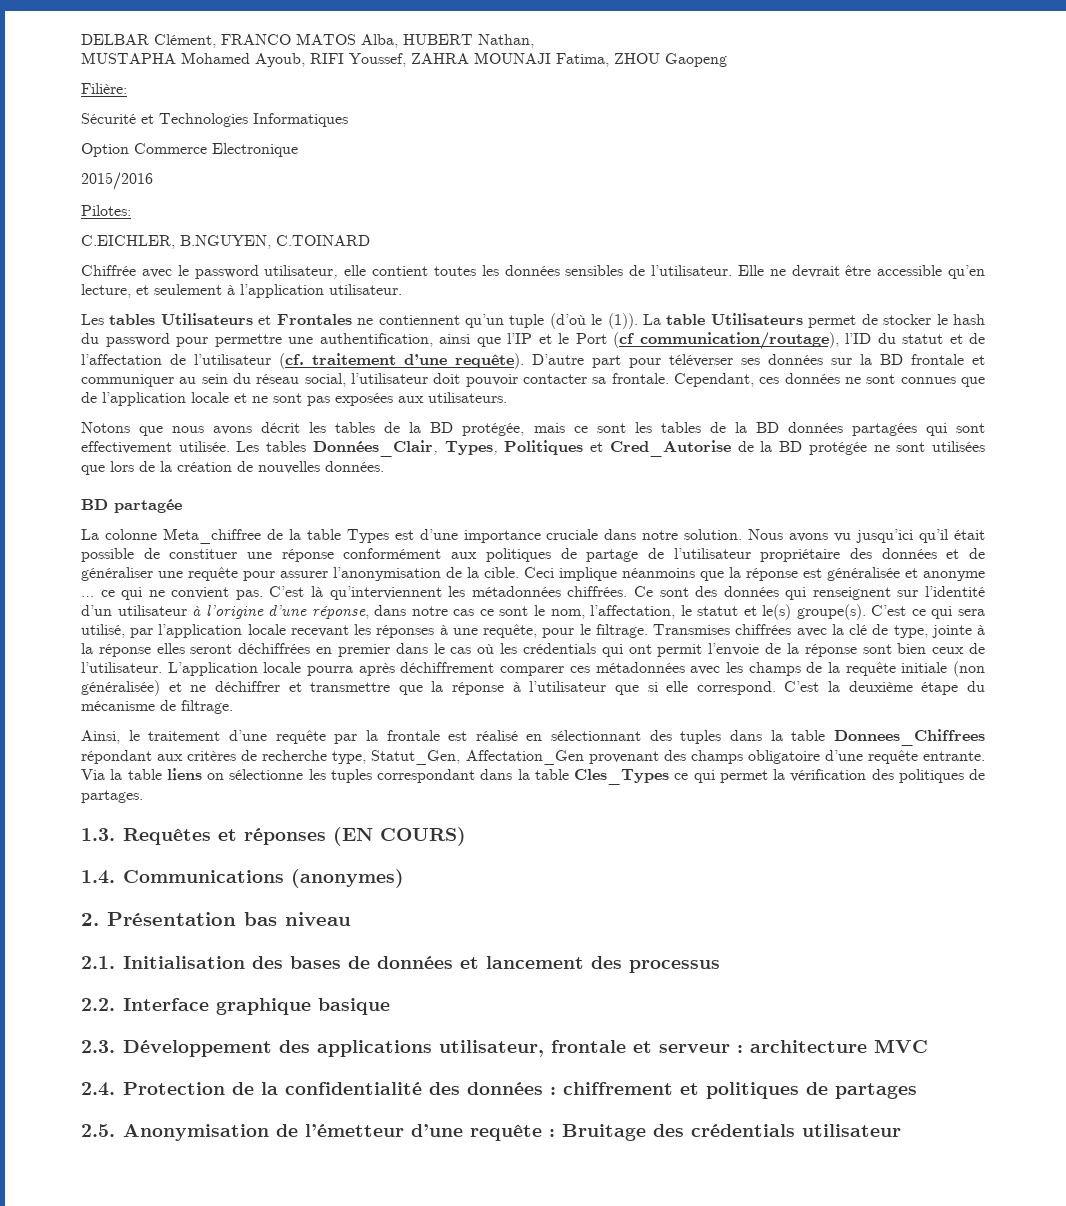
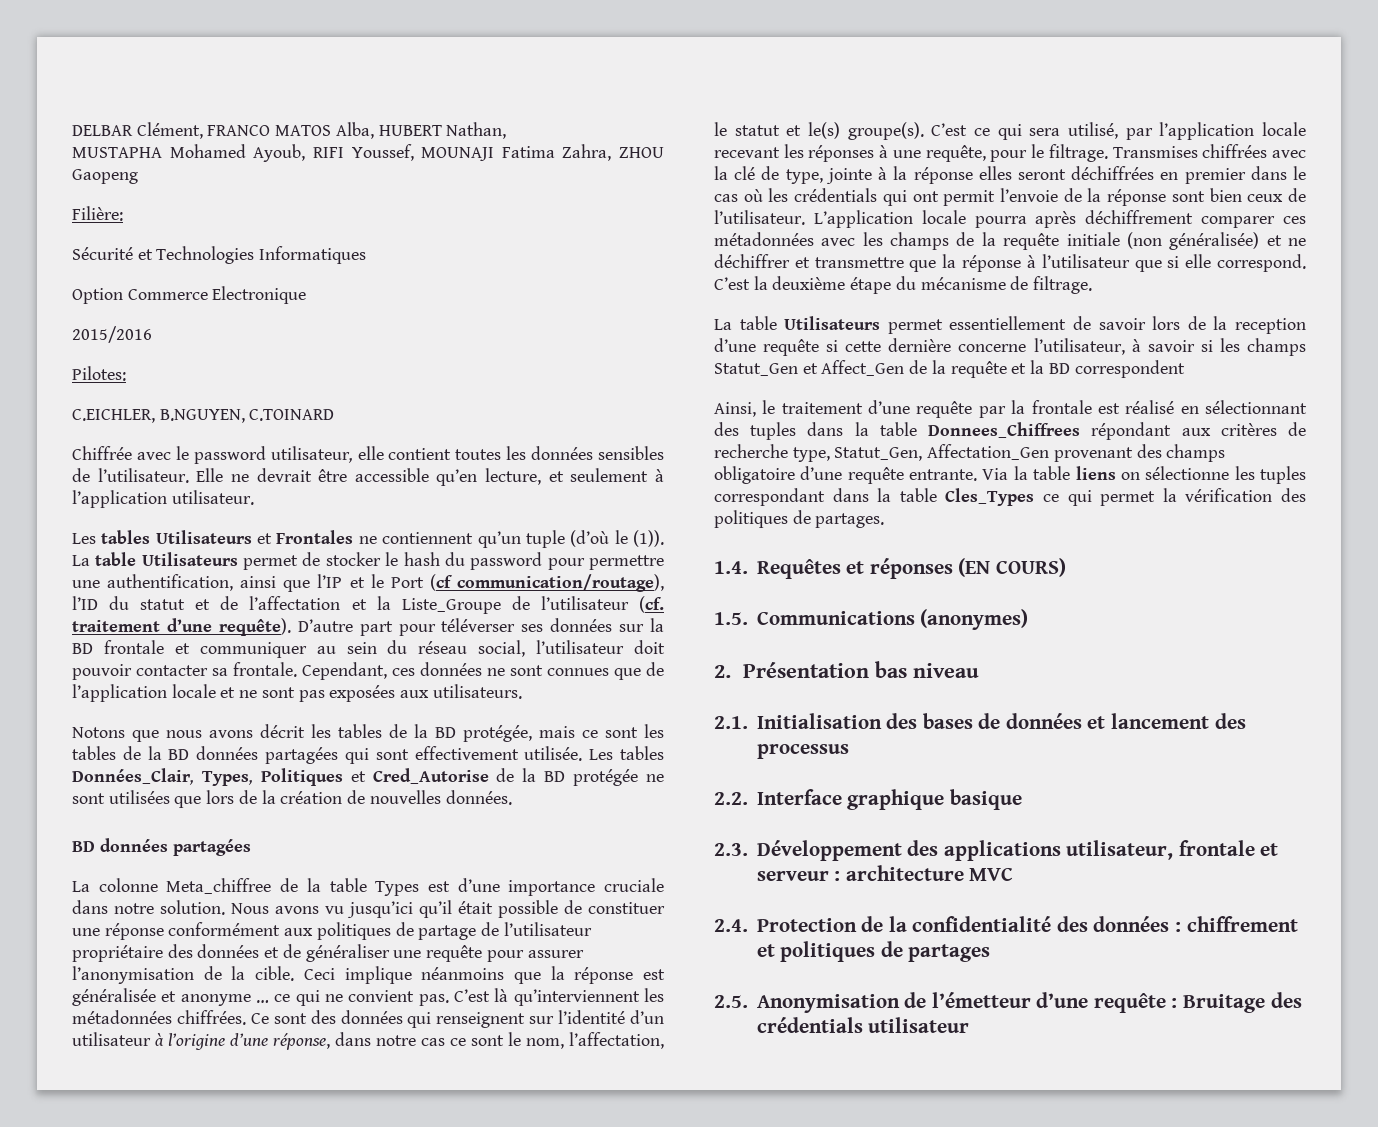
- MUSTAPHA Mohamed Ayoub, RIFI Youssef, ZAHRA MOUNAJI Fatima, ZHOU Gaopeng
+ MUSTAPHA Mohamed Ayoub, RIFI Youssef, MOUNAJI Fatima Zahra, ZHOU Gaopeng
- La table Utilisateurs permet de stocker le hash du password pour permettre une authentification, ainsi que l’IP et le Port (cf communication/routage), l’ID du statut et de l’affectation de l’utilisateur (cf. traitement d’une requête).
+ La table Utilisateurs permet de stocker le hash du password pour permettre une authentification, ainsi que l’IP et le Port (cf communication/routage), l’ID du statut et de l’affectation et la Liste_Groupe de l’utilisateur (cf. traitement d’une requête).
  Les tables Données_Clair, Types, Politiques et Cred_Autorise de la BD protégée ne sont utilisées que lors de la création de nouvelles données.
- BD partagée
+ BD données partagées
+ La table Utilisateurs permet essentiellement de savoir lors de la reception d’une requête si cette dernière concerne l’utilisateur, à savoir si les champs Statut_Gen et Affect_Gen de la requête et la BD correspondent
- 1.3. Requêtes et réponses (EN COURS)
+ 1.4. Requêtes et réponses (EN COURS)
- 1.4. Communications (anonymes)
+ 1.5. Communications (anonymes)

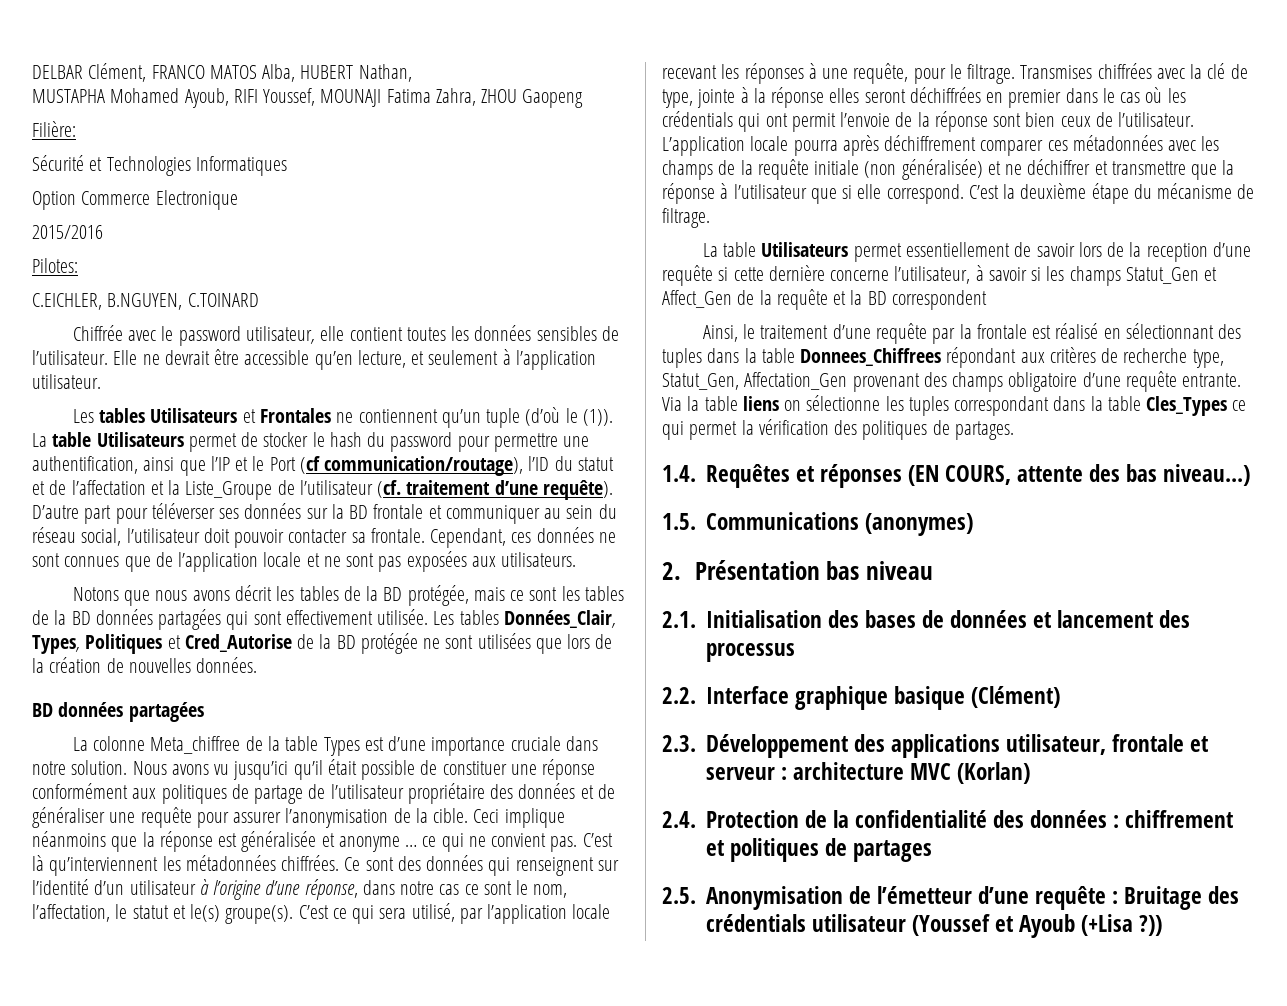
- 1.4. Requêtes et réponses (EN COURS)
+ 1.4. Requêtes et réponses (EN COURS, attente des bas niveau...)
- 2.2. Interface graphique basique
+ 2.2. Interface graphique basique (Clément)
- 2.3. Développement des applications utilisateur, frontale et serveur : architecture MVC
+ 2.3. Développement des applications utilisateur, frontale et serveur : architecture MVC (Korlan)
- 2.5. Anonymisation de l’émetteur d’une requête : Bruitage des crédentials utilisateur
+ 2.5. Anonymisation de l’émetteur d’une requête : Bruitage des crédentials utilisateur (Youssef et Ayoub (+Lisa ?))

